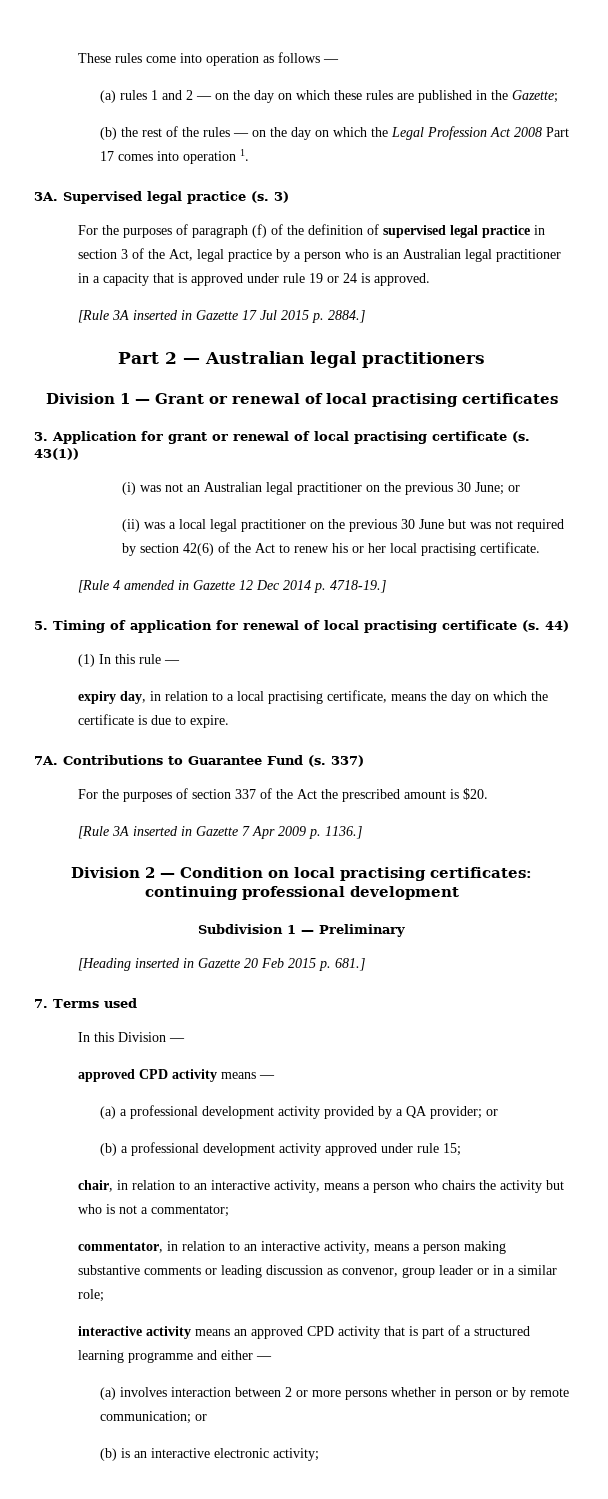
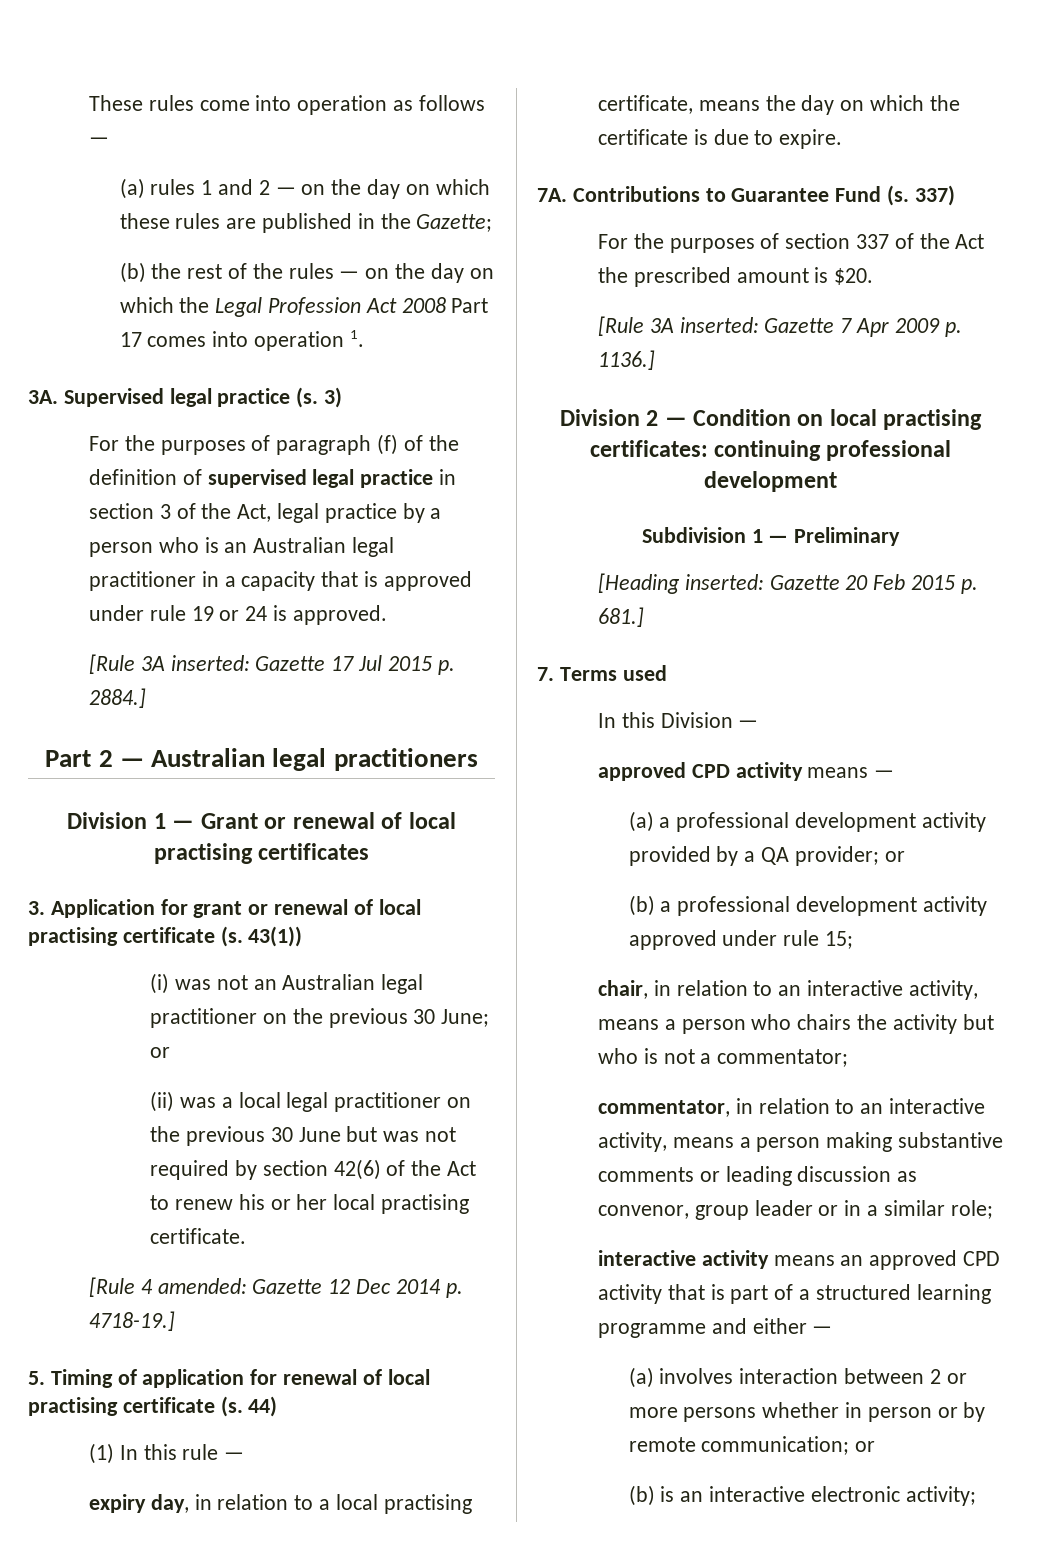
- [Rule 3A inserted in Gazette 17 Jul 2015 p. 2884.]
+ [Rule 3A inserted: Gazette 17 Jul 2015 p. 2884.]
- [Rule 4 amended in Gazette 12 Dec 2014 p. 4718-19.]
+ [Rule 4 amended: Gazette 12 Dec 2014 p. 4718-19.]
- [Rule 3A inserted in Gazette 7 Apr 2009 p. 1136.]
+ [Rule 3A inserted: Gazette 7 Apr 2009 p. 1136.]
- [Heading inserted in Gazette 20 Feb 2015 p. 681.]
+ [Heading inserted: Gazette 20 Feb 2015 p. 681.]

